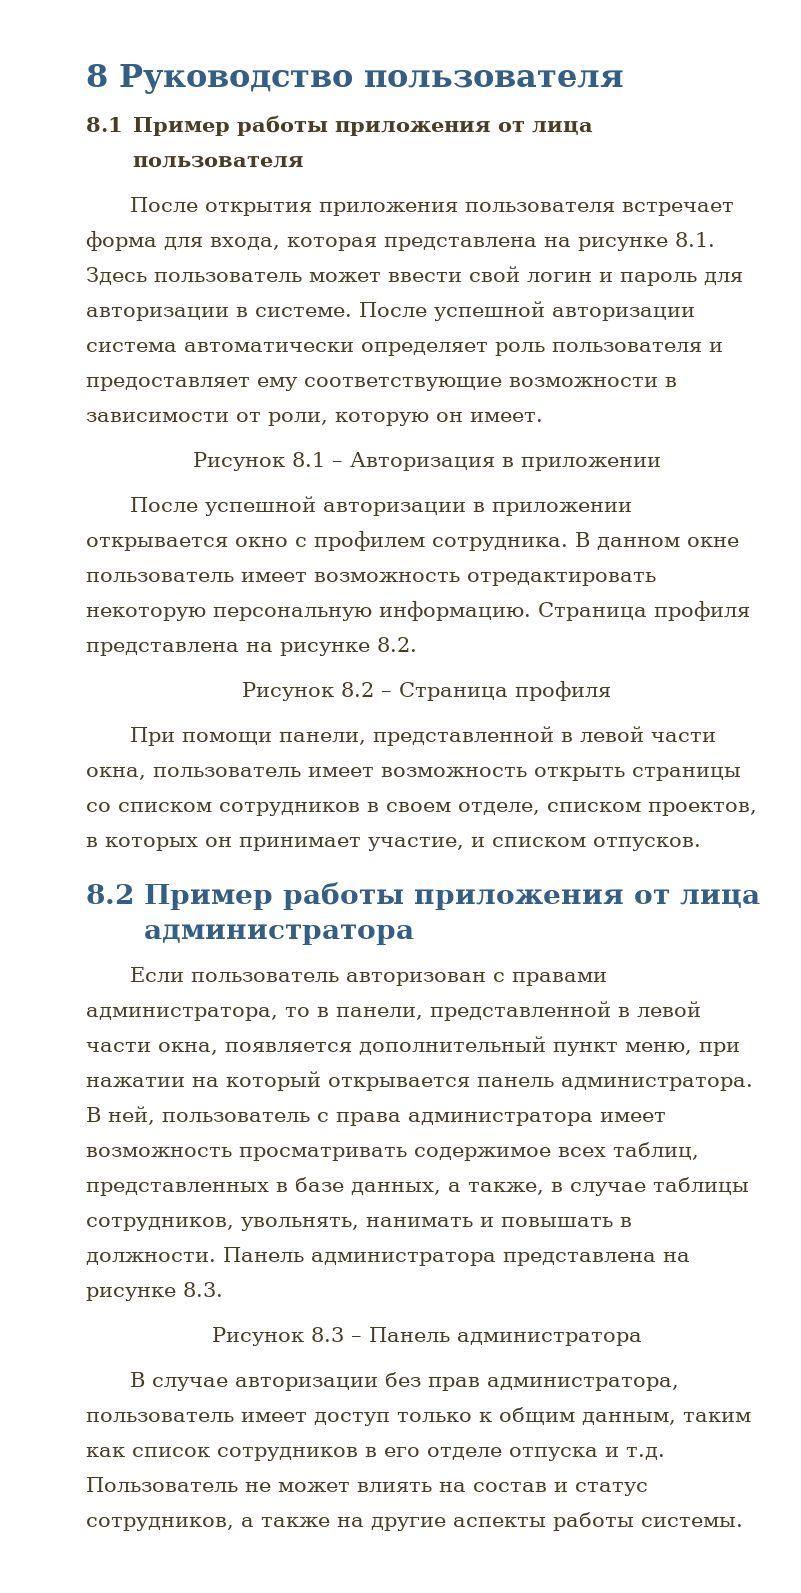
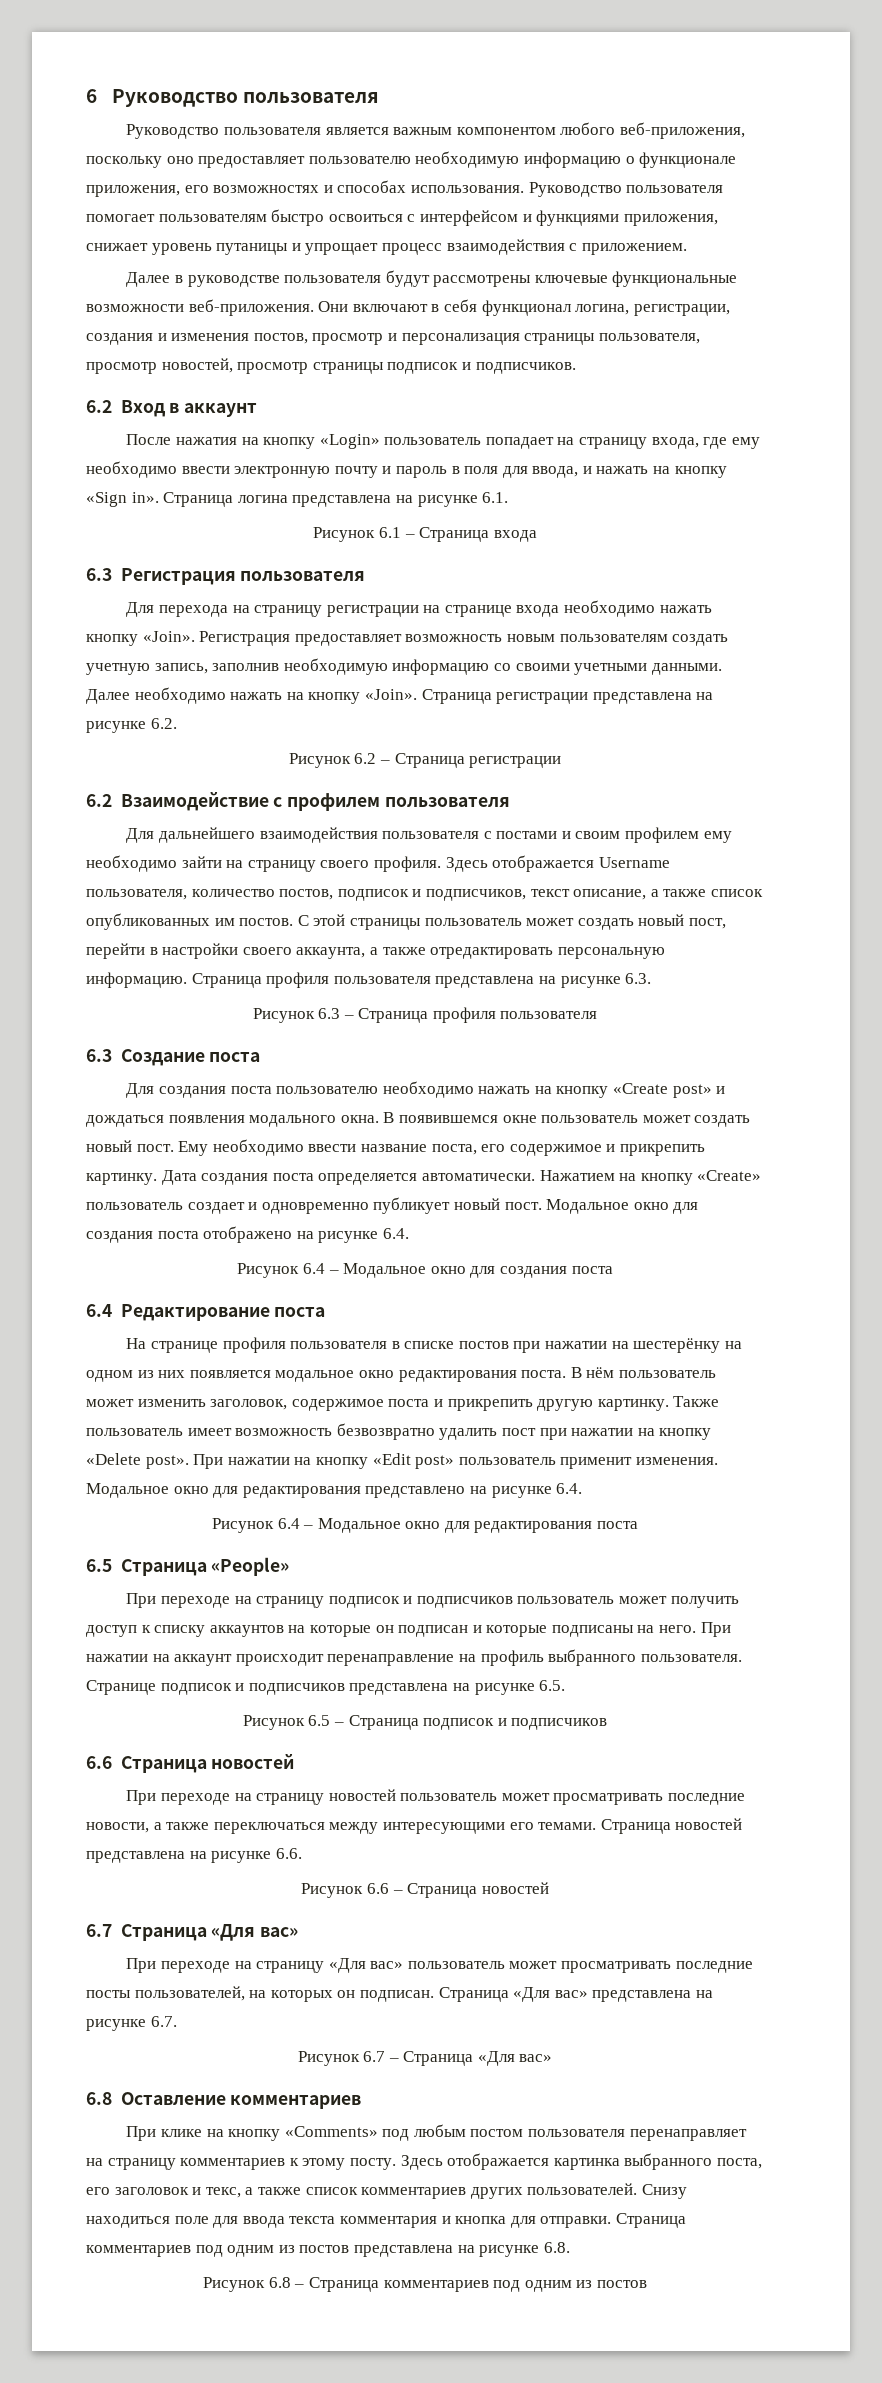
- 8 Руководство пользователя
+ 6 Руководство пользователя
- 8.1 Пример работы приложения от лица пользователя
- После открытия приложения пользователя встречает форма для входа, которая представлена на рисунке 8.1. Здесь пользователь может ввести свой логин и пароль для авторизации в системе. После успешной авторизации система автоматически определяет роль пользователя и предоставляет ему соответствующие возможности в зависимости от роли, которую он имеет.
- Рисунок 8.1 – Авторизация в приложении
- После успешной авторизации в приложении открывается окно с профилем сотрудника. В данном окне пользователь имеет возможность отредактировать некоторую персональную информацию.
+ Руководство пользователя является важным компонентом любого веб-приложения, поскольку оно предоставляет пользователю необходимую информацию о функционале приложения, его возможностях и способах использования. Руководство пользователя помогает пользователям быстро освоиться с интерфейсом и функциями приложения, снижает уровень путаницы и упрощает процесс взаимодействия с приложением.
+ Далее в руководстве пользователя будут рассмотрены ключевые функциональные возможности веб-приложения. Они включают в себя функционал логина, регистрации, создания и изменения постов, просмотр и персонализация страницы пользователя, просмотр новостей, просмотр страницы подписок и подписчиков.
+ 6.2 Вход в аккаунт
+ После нажатия на кнопку «Login» пользователь попадает на страницу входа, где ему необходимо ввести электронную почту и пароль в поля для ввода, и нажать на кнопку «Sign in». Страница логина представлена на рисунке 6.1.
+ Рисунок 6.1 – Страница входа
+ 6.3 Регистрация пользователя
+ Для перехода на страницу регистрации на странице входа необходимо нажать кнопку «Join». Регистрация предоставляет возможность новым пользователям создать учетную запись, заполнив необходимую информацию со своими учетными данными. Далее необходимо нажать на кнопку «Join». Страница регистрации представлена на рисунке 6.2.
+ Рисунок 6.2 – Страница регистрации
+ 6.2 Взаимодействие с профилем пользователя
+ Для дальнейшего взаимодействия пользователя с постами и своим профилем ему необходимо зайти на страницу своего профиля. Здесь отображается Username пользователя, количество постов, подписок и подписчиков, текст описание, а также список опубликованных им постов. С этой страницы пользователь может создать новый пост, перейти в настройки своего аккаунта, а также отредактировать персональную информацию.
- Страница профиля представлена на рисунке 8.2.
- Рисунок 8.2 – Страница профиля
- При помощи панели, представленной в левой части окна, пользователь имеет возможность открыть страницы со списком сотрудников в своем отделе, списком проектов, в которых он принимает участие, и списком отпусков.
- 8.2 Пример работы приложения от лица администратора
- Если пользователь авторизован с правами администратора, то в панели, представленной в левой части окна, появляется дополнительный пункт меню, при нажатии на который открывается панель администратора. В ней, пользователь с права администратора имеет возможность просматривать содержимое всех таблиц, представленных в базе данных, а также, в случае таблицы сотрудников, увольнять, нанимать и повышать в должности. Панель администратора представлена на рисунке 8.3.
- Рисунок 8.3 – Панель администратора
- В случае авторизации без прав администратора, пользователь имеет доступ только к общим данным, таким как список сотрудников в его отделе отпуска и т.д. Пользователь не может влиять на состав и статус сотрудников, а также на другие аспекты работы системы.
+ Страница профиля пользователя представлена на рисунке 6.3.
+ Рисунок 6.3 – Страница профиля пользователя
+ 6.3 Создание поста
+ Для создания поста пользователю необходимо нажать на кнопку «Create post» и дождаться появления модального окна. В появившемся окне пользователь может создать новый пост. Ему необходимо ввести название поста, его содержимое и прикрепить картинку. Дата создания поста определяется автоматически. Нажатием на кнопку «Create» пользователь создает и одновременно публикует новый пост. Модальное окно для создания поста отображено на рисунке 6.4.
+ Рисунок 6.4 – Модальное окно для создания поста
+ 6.4 Редактирование поста
+ На странице профиля пользователя в списке постов при нажатии на шестерёнку на одном из них появляется модальное окно редактирования поста. В нём пользователь может изменить заголовок, содержимое поста и прикрепить другую картинку. Также пользователь имеет возможность безвозвратно удалить пост при нажатии на кнопку «Delete post». При нажатии на кнопку «Edit post» пользователь применит изменения. Модальное окно для редактирования представлено на рисунке 6.4.
+ Рисунок 6.4 – Модальное окно для редактирования поста
+ 6.5 Страница «People»
+ При переходе на страницу подписок и подписчиков пользователь может получить доступ к списку аккаунтов на которые он подписан и которые подписаны на него. При нажатии на аккаунт происходит перенаправление на профиль выбранного пользователя. Странице подписок и подписчиков представлена на рисунке 6.5.
+ Рисунок 6.5 – Страница подписок и подписчиков
+ 6.6 Страница новостей
+ При переходе на страницу новостей пользователь может просматривать последние новости, а также переключаться между интересующими его темами. Страница новостей представлена на рисунке 6.6.
+ Рисунок 6.6 – Страница новостей
+ 6.7 Страница «Для вас»
+ При переходе на страницу «Для вас» пользователь может просматривать последние посты пользователей, на которых он подписан. Страница «Для вас» представлена на рисунке 6.7.
+ Рисунок 6.7 – Страница «Для вас»
+ 6.8 Оставление комментариев
+ При клике на кнопку «Comments» под любым постом пользователя перенаправляет на страницу комментариев к этому посту. Здесь отображается картинка выбранного поста, его заголовок и текс, а также список комментариев других пользователей. Снизу находиться поле для ввода текста комментария и кнопка для отправки. Страница комментариев под одним из постов представлена на рисунке 6.8.
+ Рисунок 6.8 – Страница комментариев под одним из постов

